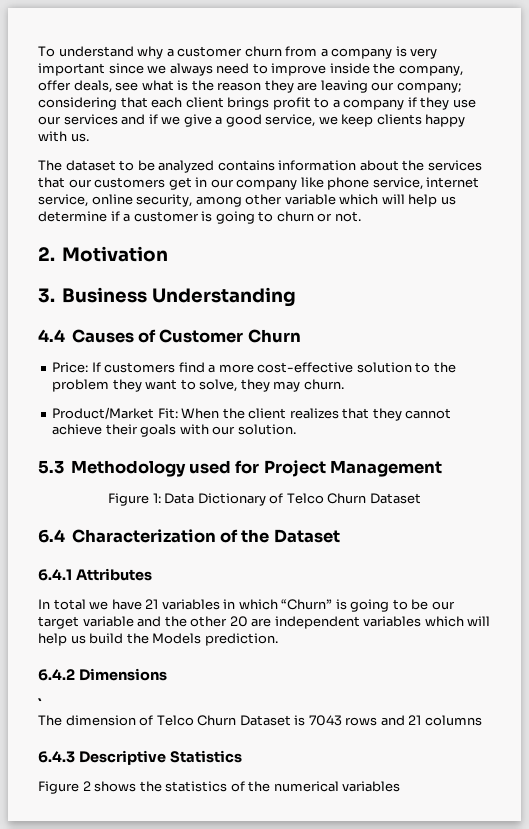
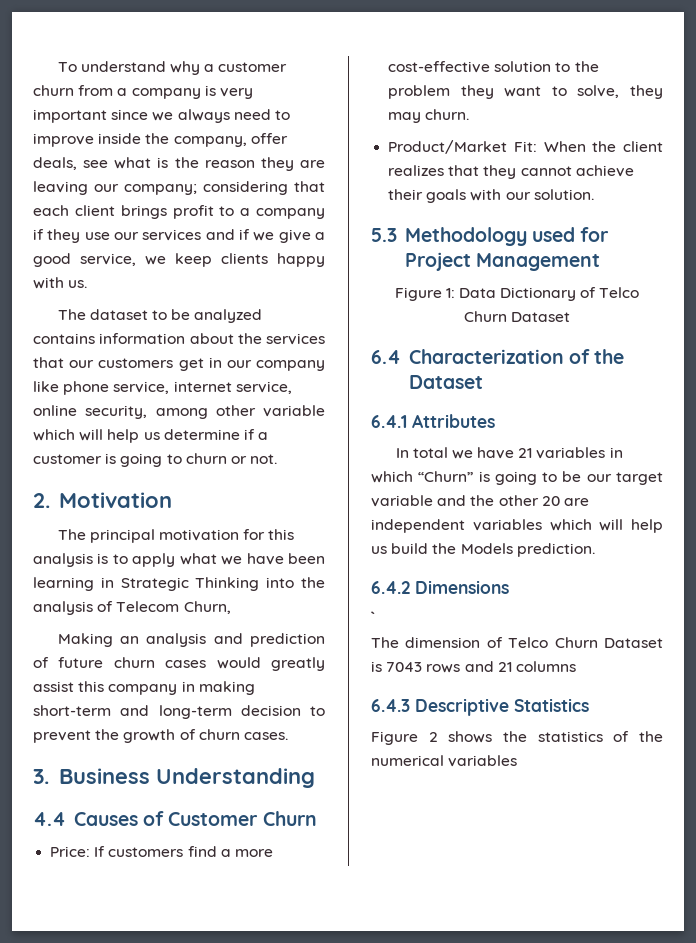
+ The principal motivation for this analysis is to apply what we have been learning in Strategic Thinking into the analysis of Telecom Churn,
+ Making an analysis and prediction of future churn cases would greatly assist this company in making short-term and long-term decision to prevent the growth of churn cases.

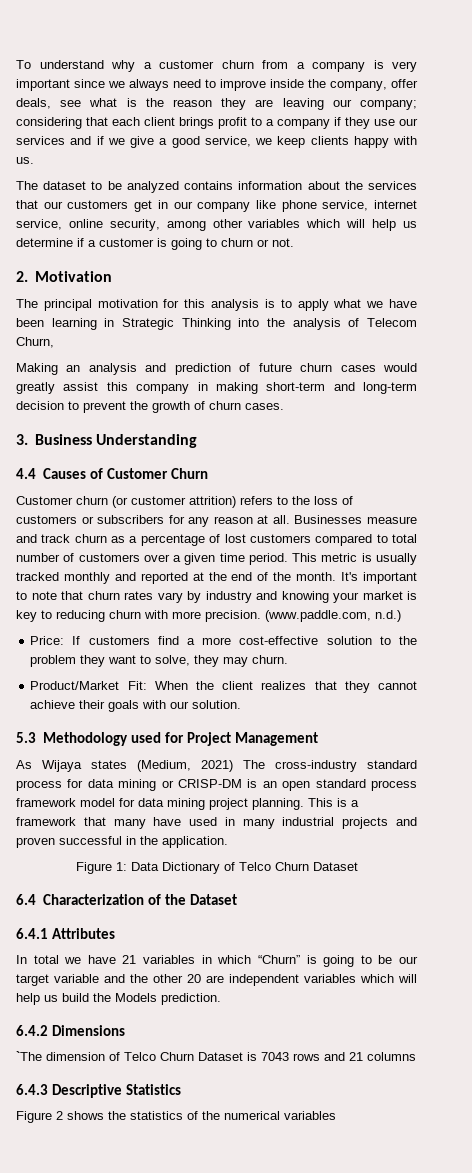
- The dataset to be analyzed contains information about the services that our customers get in our company like phone service, internet service, online security, among other variable which will help us determine if a customer is going to churn or not.
+ The dataset to be analyzed contains information about the services that our customers get in our company like phone service, internet service, online security, among other variables which will help us determine if a customer is going to churn or not.
+ Customer churn (or customer attrition) refers to the loss of customers or subscribers for any reason at all. Businesses measure and track churn as a percentage of lost customers compared to total number of customers over a given time period. This metric is usually tracked monthly and reported at the end of the month. It's important to note that churn rates vary by industry and knowing your market is key to reducing churn with more precision. (www.paddle.com, n.d.)
+ As Wijaya states (Medium, 2021) The cross-industry standard process for data mining or CRISP-DM is an open standard process framework model for data mining project planning. This is a framework that many have used in many industrial projects and proven successful in the application.
- `
- The dimension of Telco Churn Dataset is 7043 rows and 21 columns
+ `The dimension of Telco Churn Dataset is 7043 rows and 21 columns

